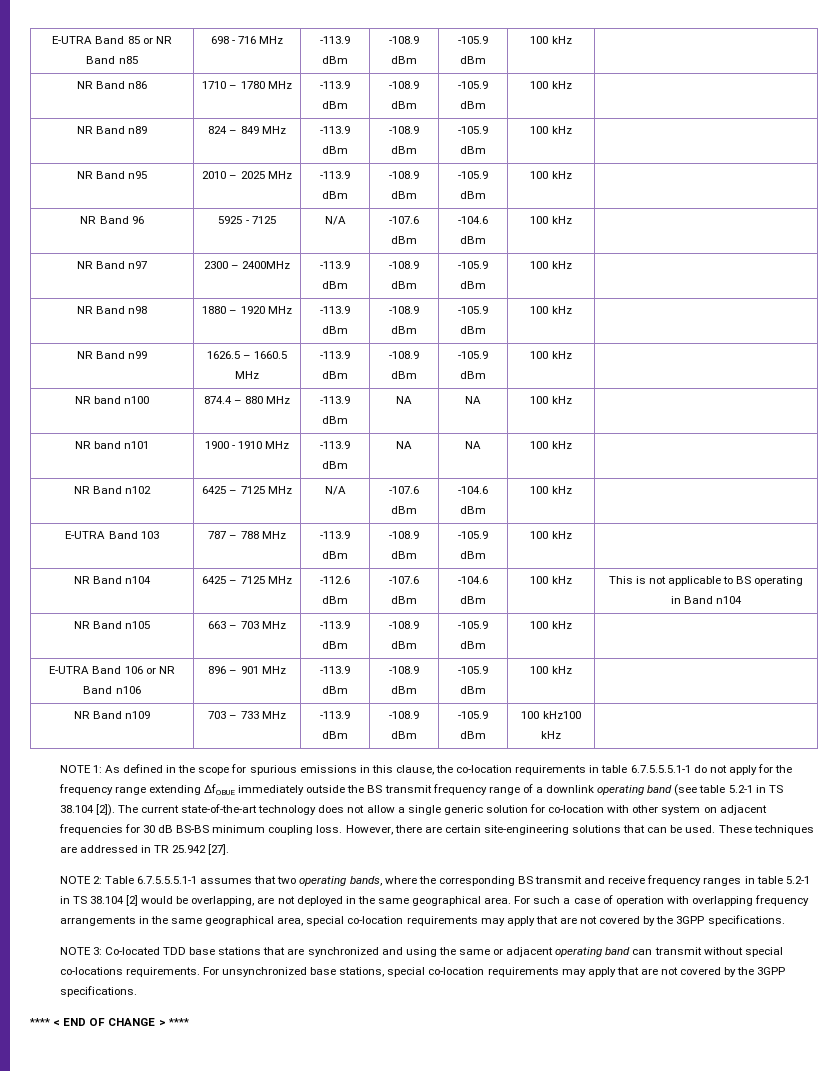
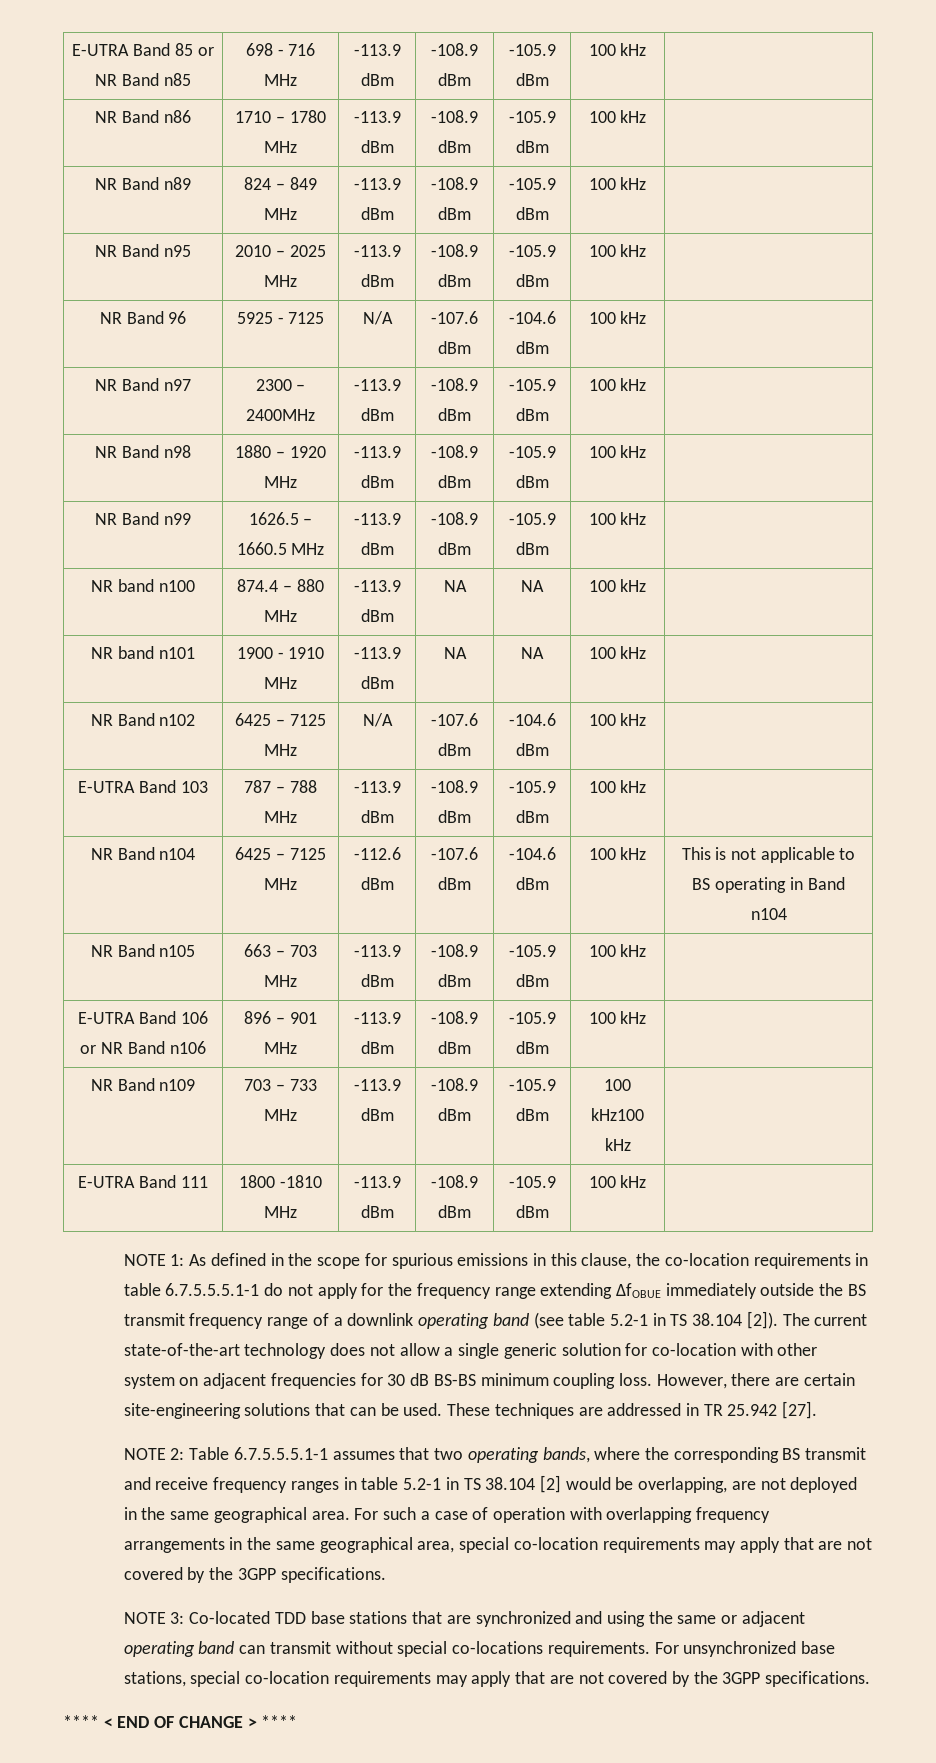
+ E-UTRA Band 111 | 1800 -1810 MHz | -113.9 dBm | -108.9 dBm | -105.9 dBm | 100 kHz |

